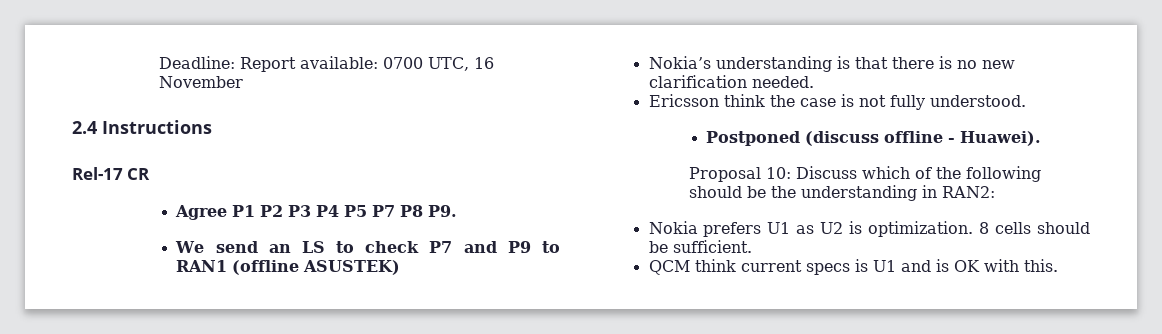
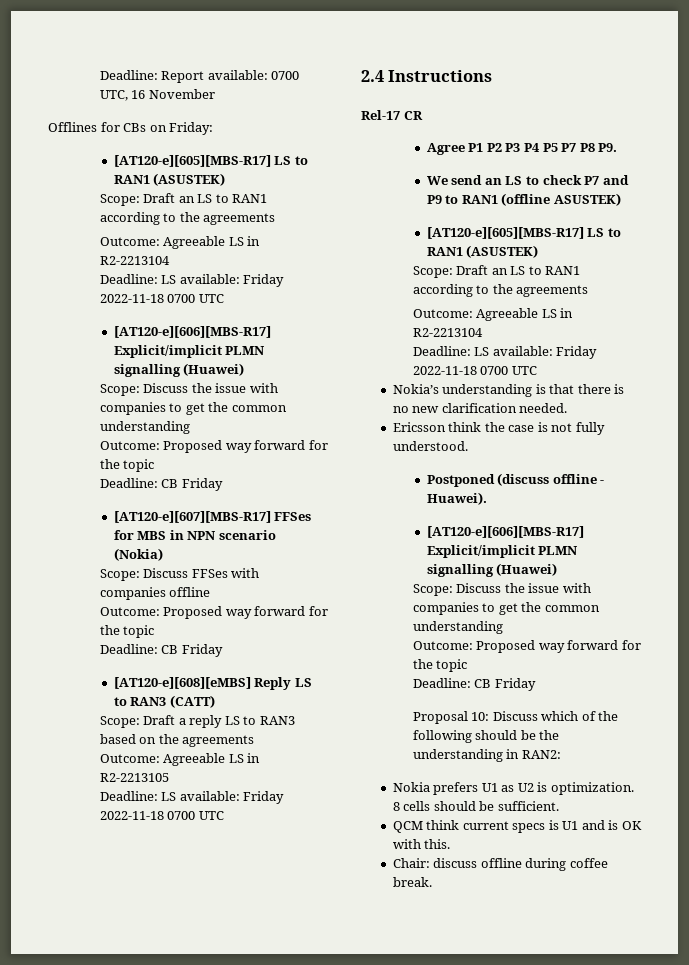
+ Offlines for CBs on Friday:
+ [AT120-e][605][MBS-R17] LS to RAN1 (ASUSTEK)
+ Scope: Draft an LS to RAN1 according to the agreements
+ Outcome: Agreeable LS in R2-2213104
+ Deadline: LS available: Friday 2022-11-18 0700 UTC
+ [AT120-e][606][MBS-R17] Explicit/implicit PLMN signalling (Huawei)
+ Scope: Discuss the issue with companies to get the common understanding
+ Outcome: Proposed way forward for the topic
+ Deadline: CB Friday
+ [AT120-e][607][MBS-R17] FFSes for MBS in NPN scenario (Nokia)
+ Scope: Discuss FFSes with companies offline
+ Outcome: Proposed way forward for the topic
+ Deadline: CB Friday
+ [AT120-e][608][eMBS] Reply LS to RAN3 (CATT)
+ Scope: Draft a reply LS to RAN3 based on the agreements
+ Outcome: Agreeable LS in R2-2213105
+ Deadline: LS available: Friday 2022-11-18 0700 UTC
  We send an LS to check P7 and P9 to RAN1 (offline ASUSTEK)
+ [AT120-e][605][MBS-R17] LS to RAN1 (ASUSTEK)
+ Scope: Draft an LS to RAN1 according to the agreements
+ Outcome: Agreeable LS in R2-2213104
+ Deadline: LS available: Friday 2022-11-18 0700 UTC
  Postponed (discuss offline - Huawei).
+ [AT120-e][606][MBS-R17] Explicit/implicit PLMN signalling (Huawei)
+ Scope: Discuss the issue with companies to get the common understanding
+ Outcome: Proposed way forward for the topic
+ Deadline: CB Friday
+ Chair: discuss offline during coffee break.

